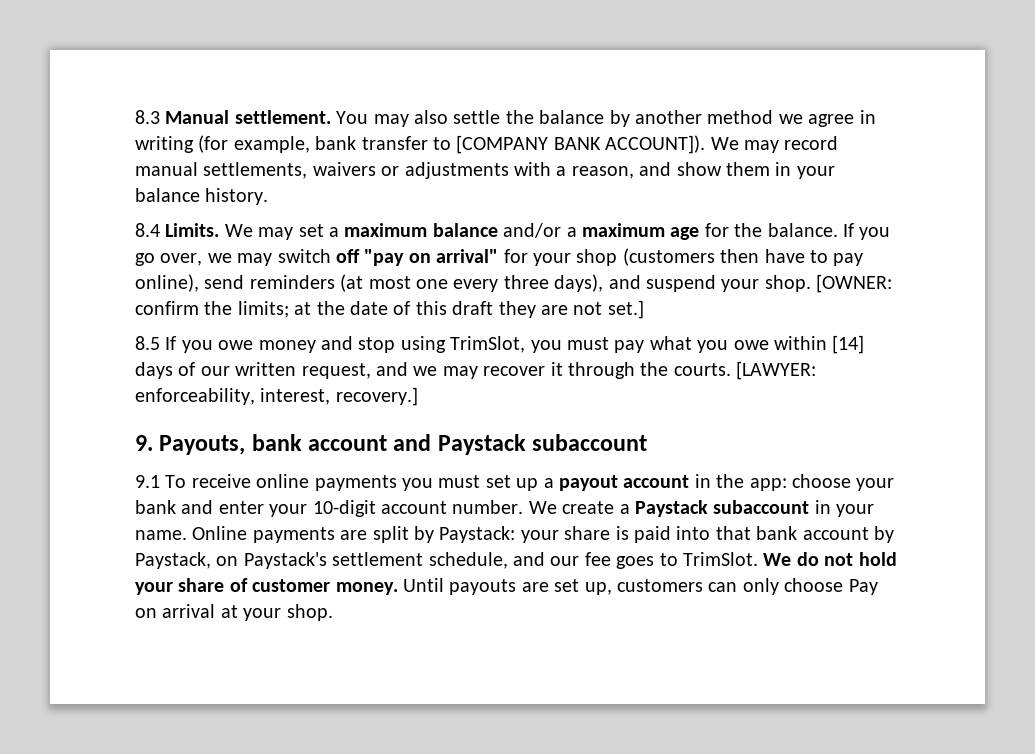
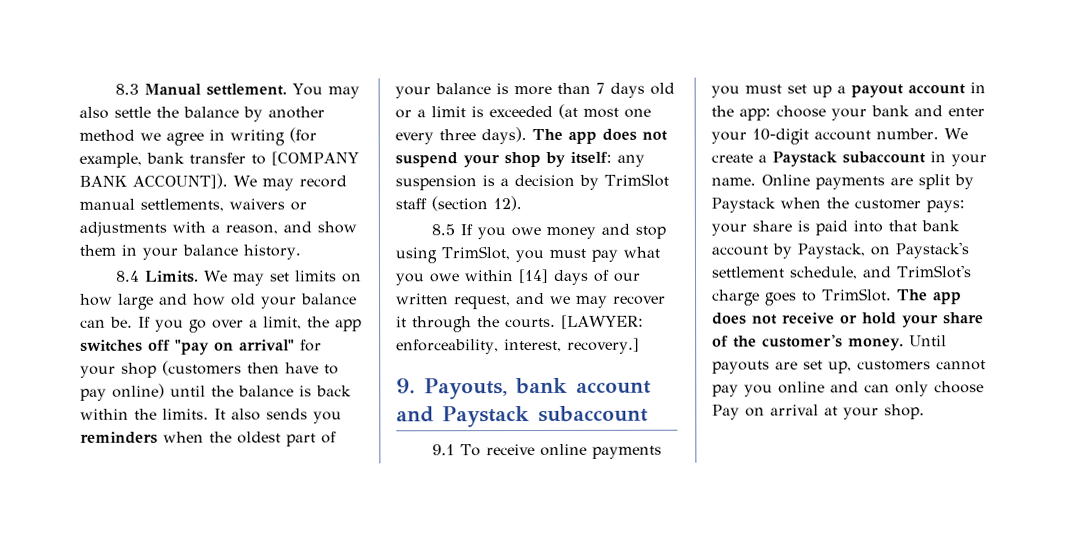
- We may set a maximum balance and/or a maximum age for the balance. If you go over, we may switch off "pay on arrival" for your shop (customers then have to pay online), send reminders (at most one every three days), and suspend your shop. [OWNER: confirm the limits; at the date of this draft they are not set.]
+ We may set limits on how large and how old your balance can be. If you go over a limit, the app switches off "pay on arrival" for your shop (customers then have to pay online) until the balance is back within the limits. It also sends you reminders when the oldest part of your balance is more than 7 days old or a limit is exceeded (at most one every three days). The app does not suspend your shop by itself: any suspension is a decision by TrimSlot staff (section 12).
- Online payments are split by Paystack: your share is paid into that bank account by Paystack, on Paystack's settlement schedule, and our fee goes to TrimSlot.
+ Online payments are split by Paystack when the customer pays: your share is paid into that bank account by Paystack, on Paystack's settlement schedule, and TrimSlot's charge goes to TrimSlot.
- We do not hold your share of customer money.
+ The app does not receive or hold your share of the customer's money.
- Until payouts are set up, customers can only choose Pay on arrival at your shop.
+ Until payouts are set up, customers cannot pay you online and can only choose Pay on arrival at your shop.

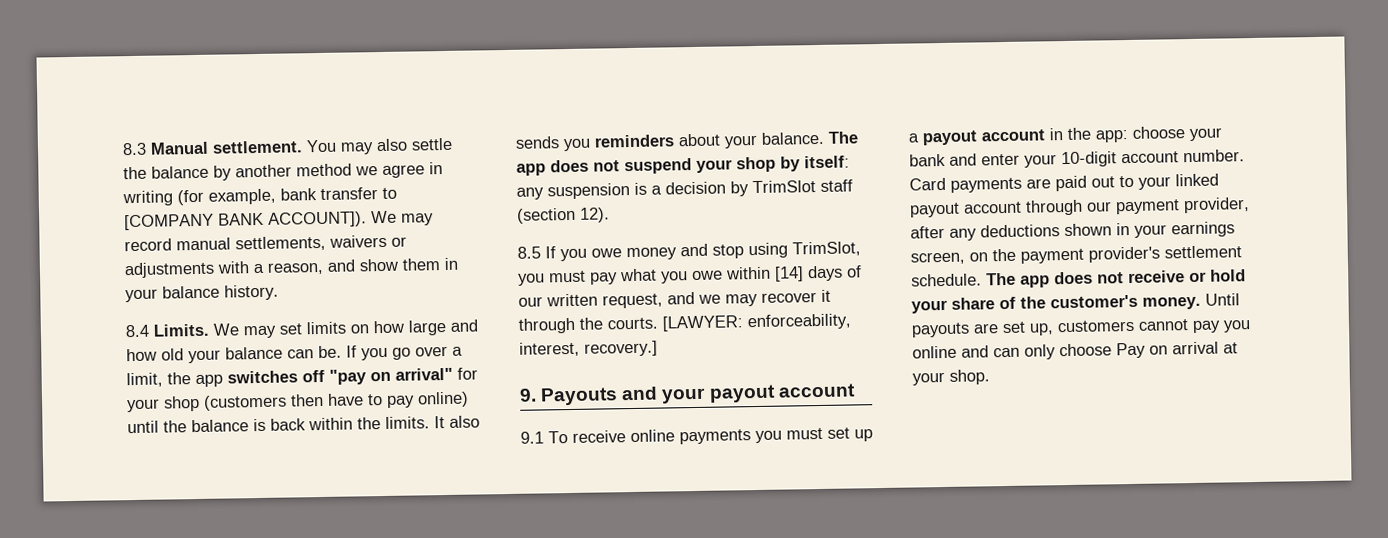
- It also sends you reminders when the oldest part of your balance is more than 7 days old or a limit is exceeded (at most one every three days).
+ It also sends you reminders about your balance.
- 9. Payouts, bank account and Paystack subaccount
+ 9. Payouts and your payout account
- We create a Paystack subaccount in your name. Online payments are split by Paystack when the customer pays: your share is paid into that bank account by Paystack, on Paystack's settlement schedule, and TrimSlot's charge goes to TrimSlot.
+ Card payments are paid out to your linked payout account through our payment provider, after any deductions shown in your earnings screen, on the payment provider's settlement schedule.

